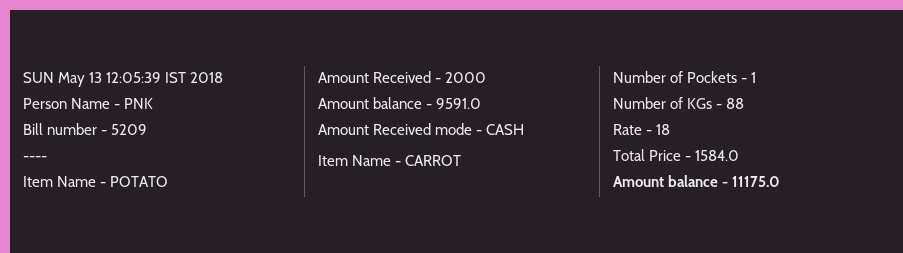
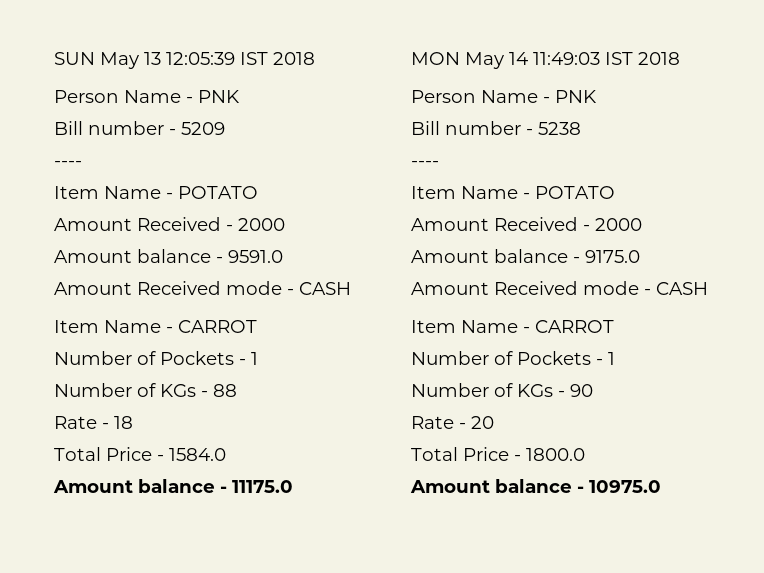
+ MON May 14 11:49:03 IST 2018
+ Person Name - PNK
+ Bill number - 5238
+ ----
+ Item Name - POTATO
+ Amount Received - 2000
+ Amount balance - 9175.0
+ Amount Received mode - CASH
+ Item Name - CARROT
+ Number of Pockets - 1
+ Number of KGs - 90
+ Rate - 20
+ Total Price - 1800.0
+ Amount balance - 10975.0

